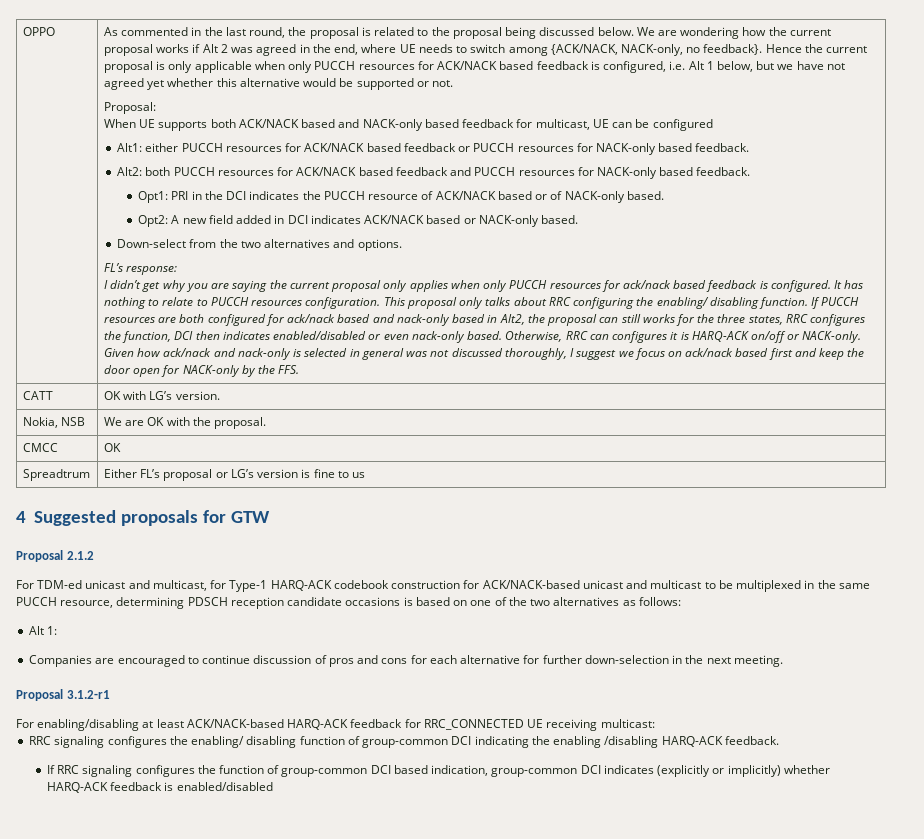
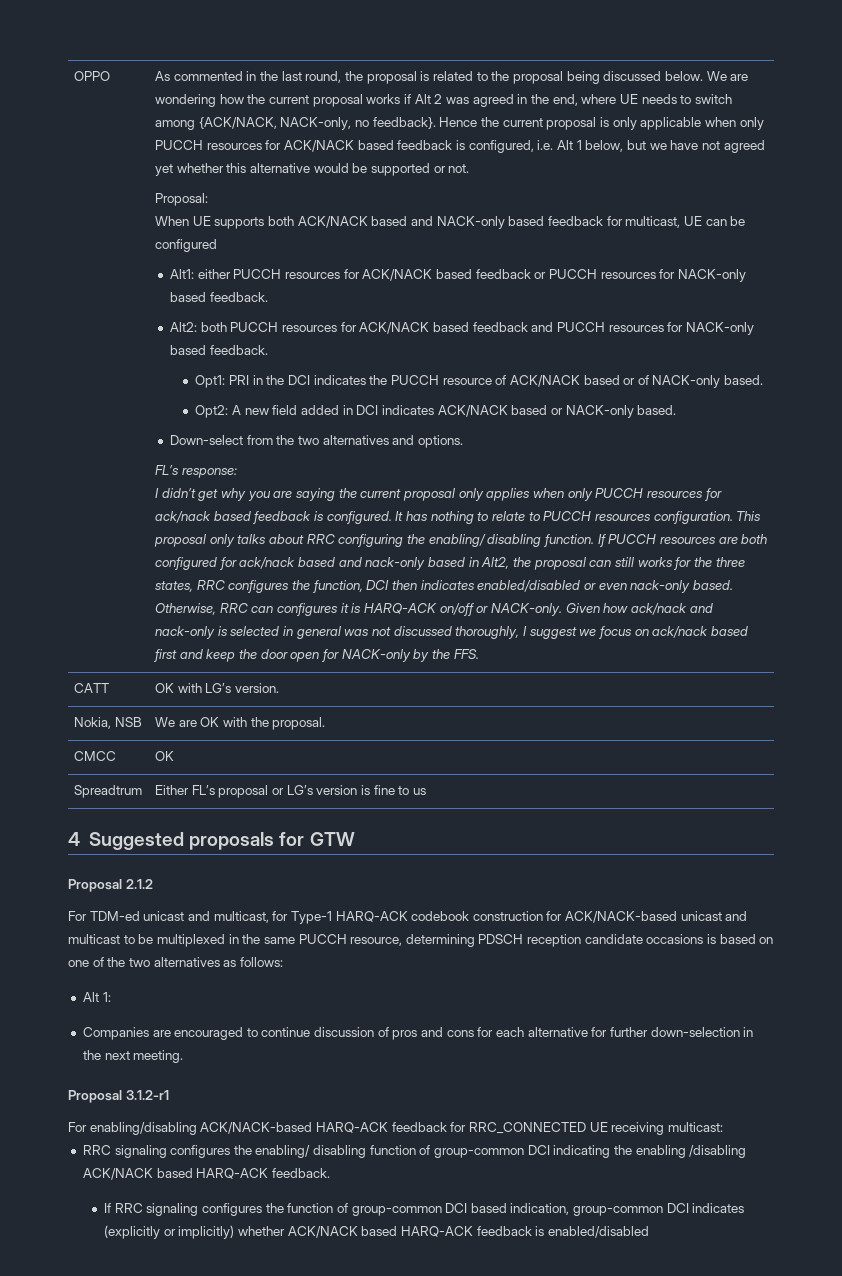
- For enabling/disabling at least ACK/NACK-based HARQ-ACK feedback for RRC_CONNECTED UE receiving multicast:
+ For enabling/disabling ACK/NACK-based HARQ-ACK feedback for RRC_CONNECTED UE receiving multicast:
- RRC signaling configures the enabling/ disabling function of group-common DCI indicating the enabling /disabling HARQ-ACK feedback.
+ RRC signaling configures the enabling/ disabling function of group-common DCI indicating the enabling /disabling ACK/NACK based HARQ-ACK feedback.
- If RRC signaling configures the function of group-common DCI based indication, group-common DCI indicates (explicitly or implicitly) whether HARQ-ACK feedback is enabled/disabled
+ If RRC signaling configures the function of group-common DCI based indication, group-common DCI indicates (explicitly or implicitly) whether ACK/NACK based HARQ-ACK feedback is enabled/disabled

